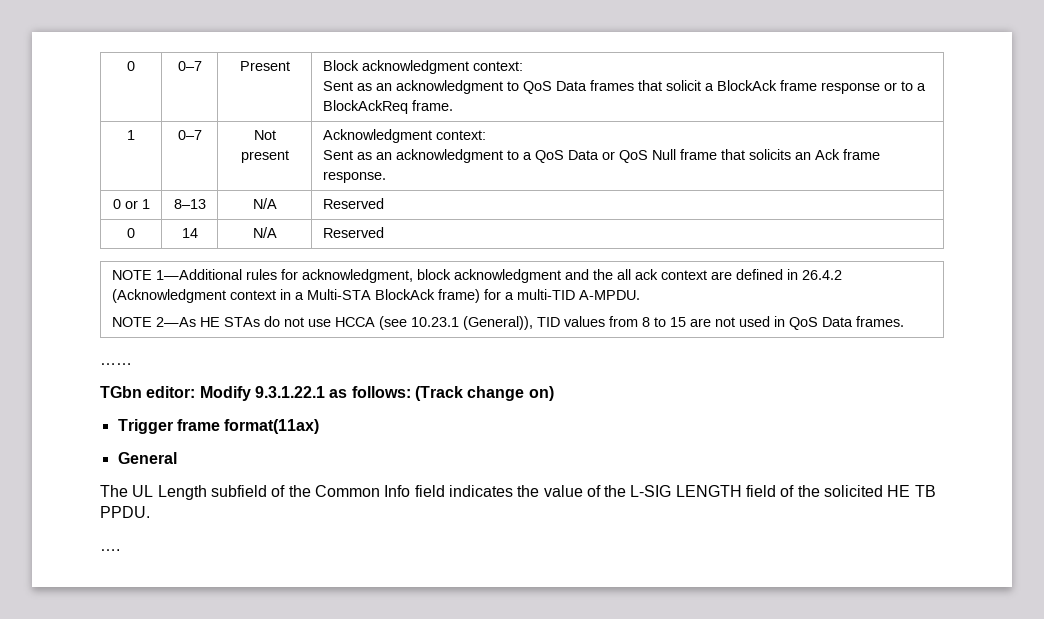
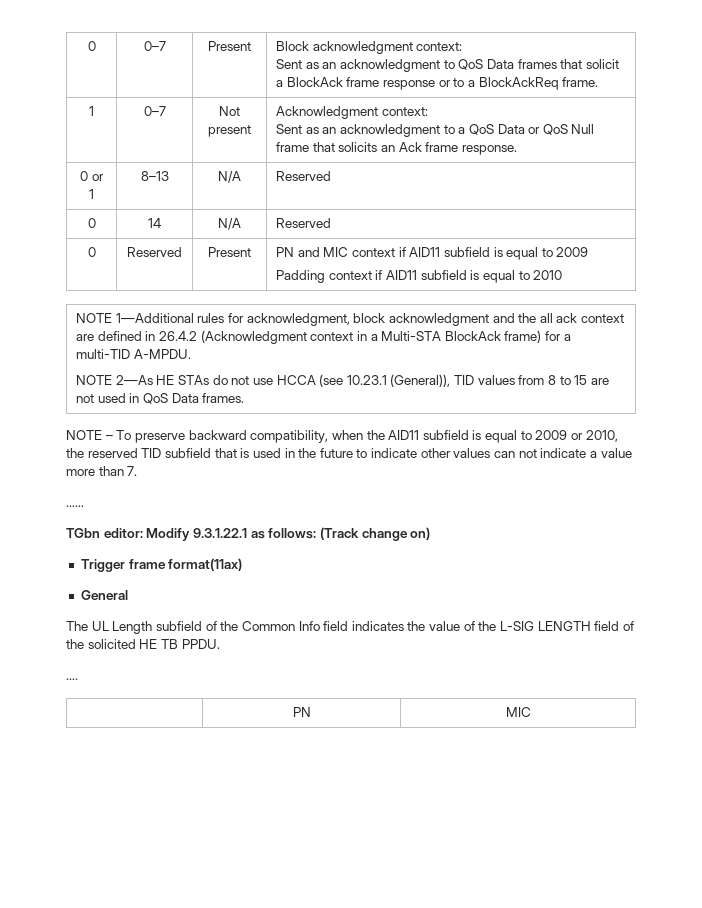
+ 0 | Reserved | Present | PN and MIC context if AID11 subfield is equal to 2009
+ Padding context if AID11 subfield is equal to 2010
+ NOTE – To preserve backward compatibility, when the AID11 subfield is equal to 2009 or 2010, the reserved TID subfield that is used in the future to indicate other values can not indicate a value more than 7.
+ | PN | MIC

